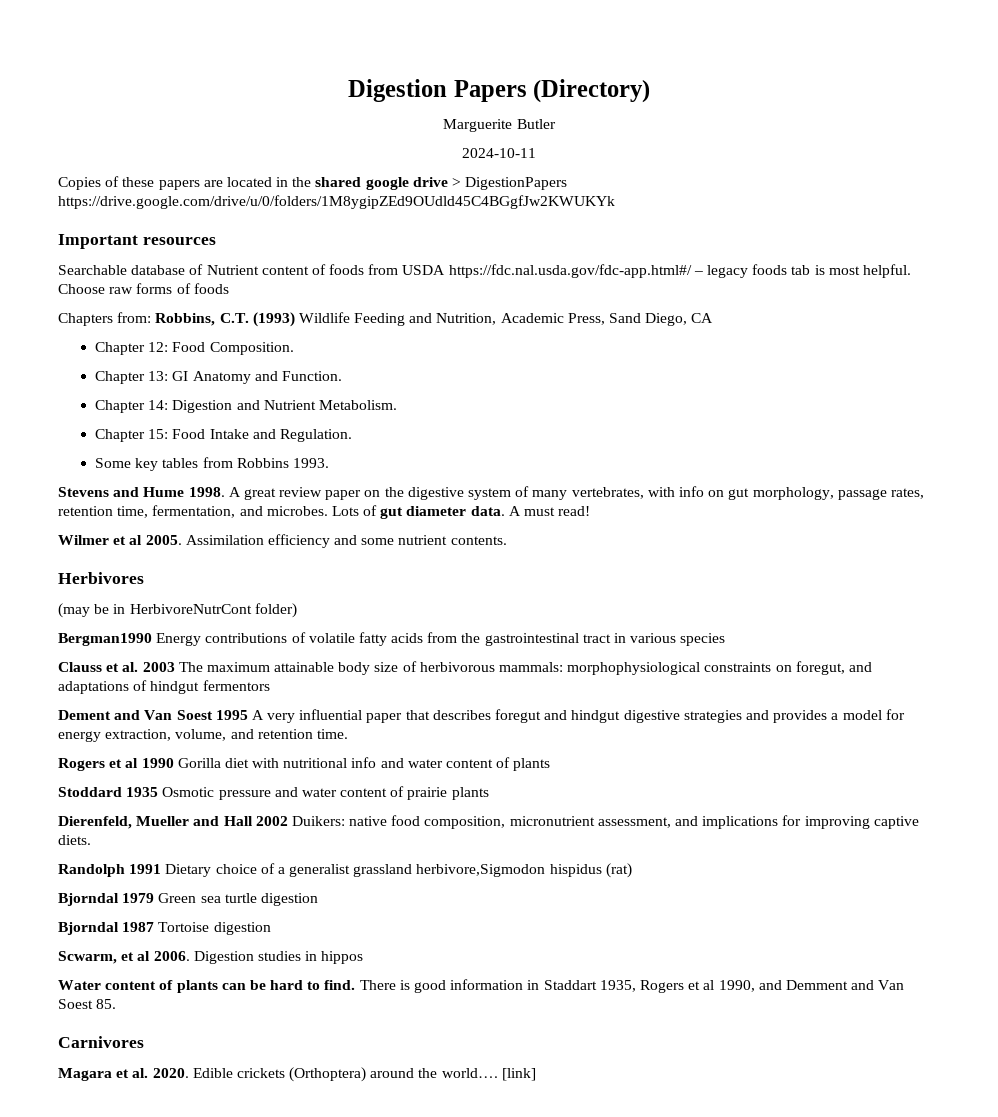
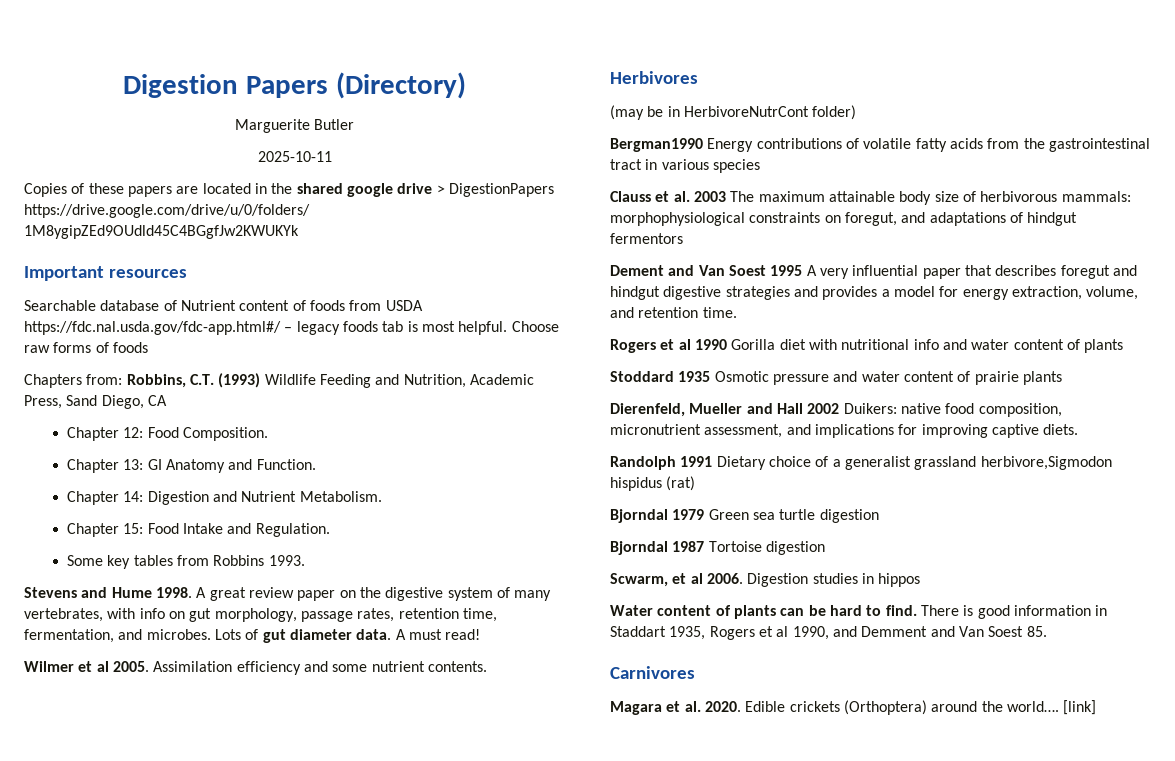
- 2024-10-11
+ 2025-10-11

